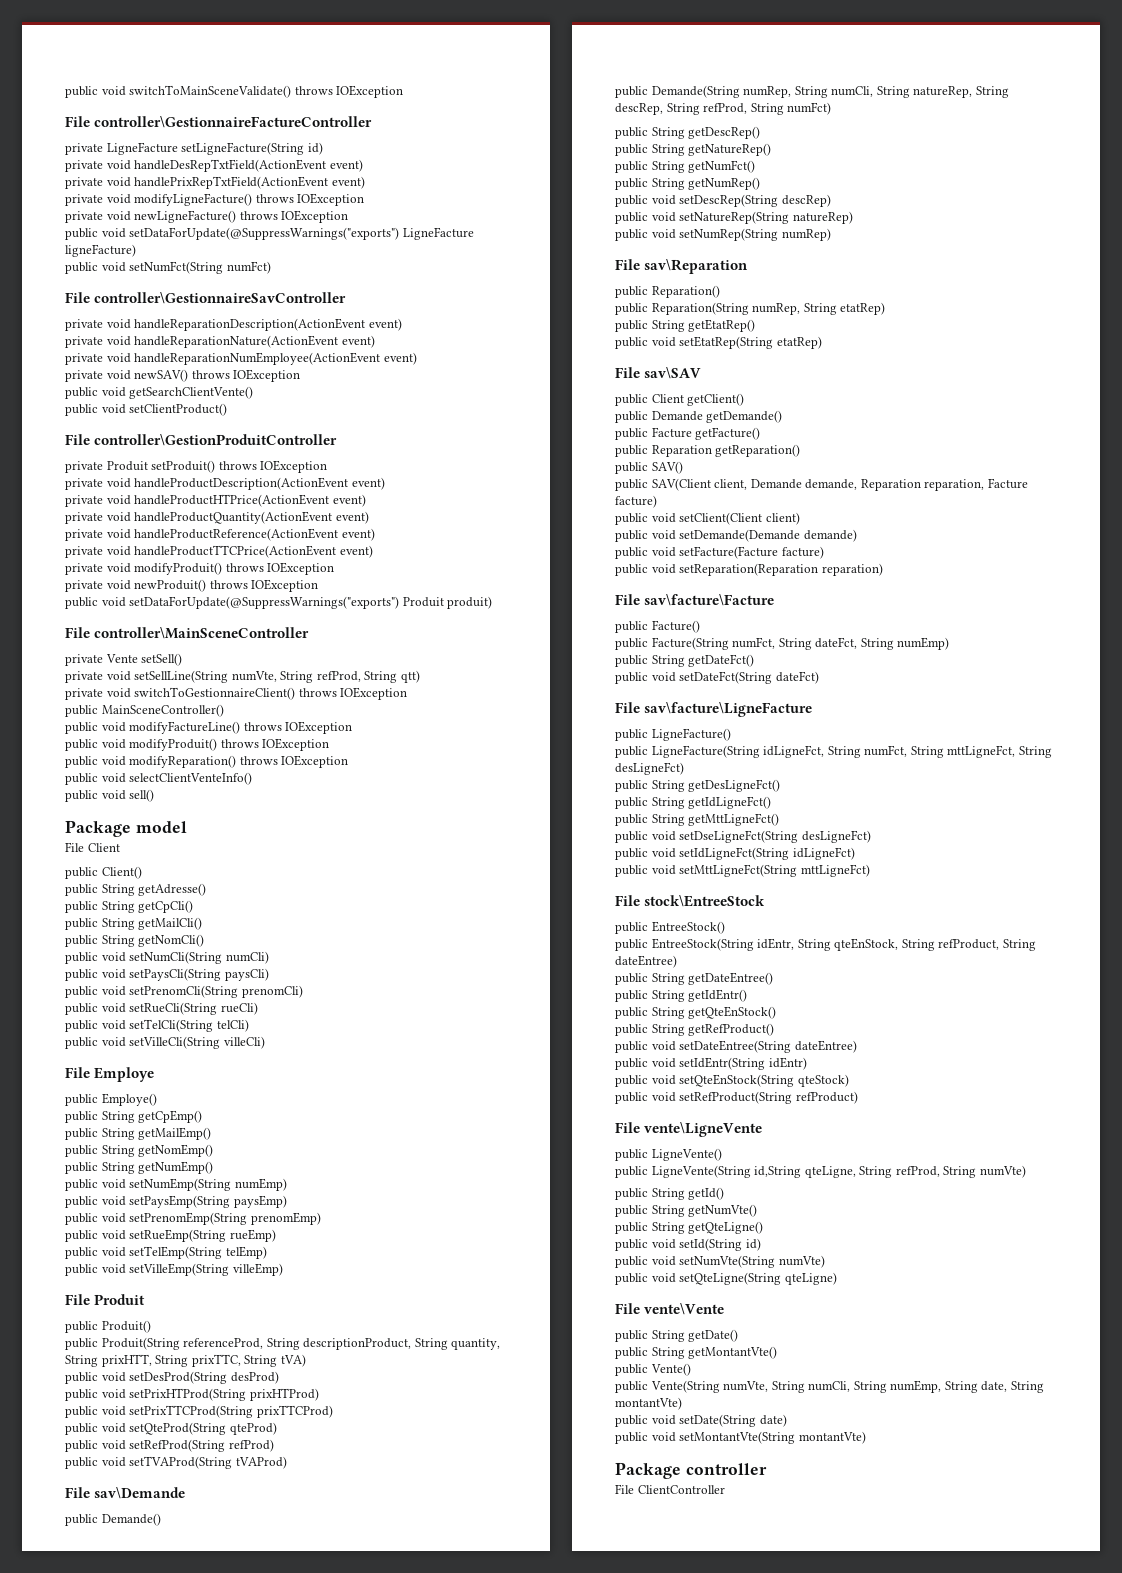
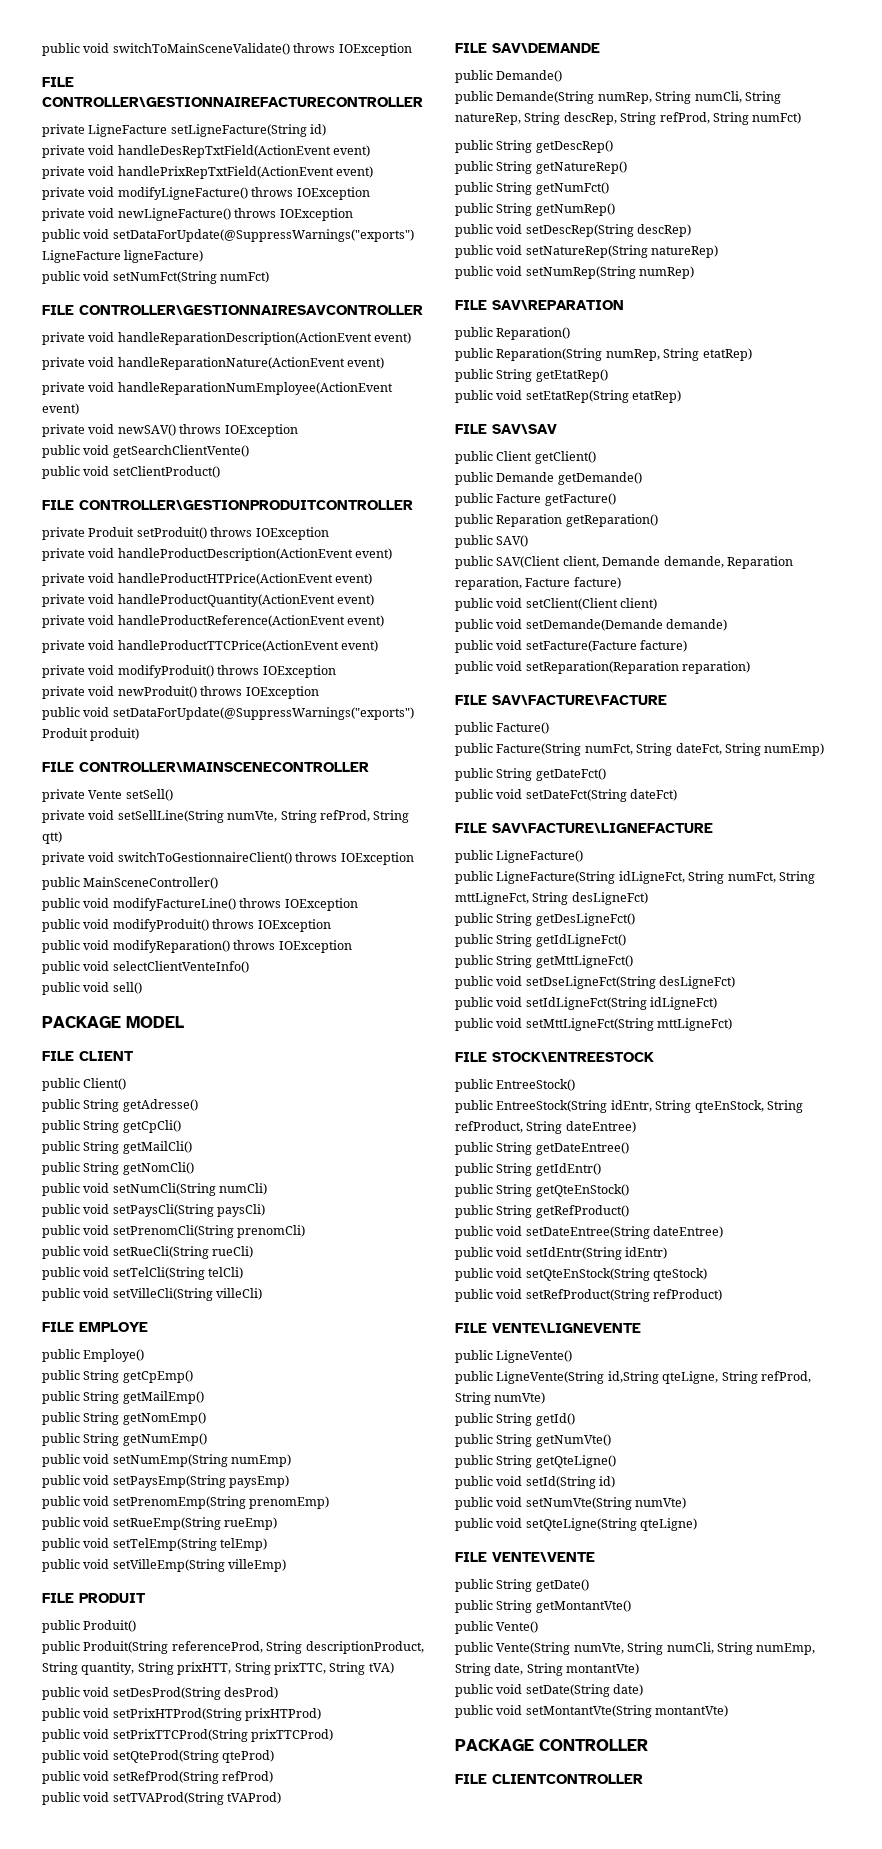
- File controller\GestionnaireFactureController
+ FILE CONTROLLER\GESTIONNAIREFACTURECONTROLLER
- File controller\GestionnaireSavController
+ FILE CONTROLLER\GESTIONNAIRESAVCONTROLLER
- File controller\GestionProduitController
+ FILE CONTROLLER\GESTIONPRODUITCONTROLLER
- File controller\MainSceneController
+ FILE CONTROLLER\MAINSCENECONTROLLER
- Package model
- File Client
+ PACKAGE MODEL
+ FILE CLIENT
- File Employe
+ FILE EMPLOYE
- File Produit
+ FILE PRODUIT
- File sav\Demande
+ FILE SAV\DEMANDE
- File sav\Reparation
+ FILE SAV\REPARATION
- File sav\SAV
+ FILE SAV\SAV
- File sav\facture\Facture
+ FILE SAV\FACTURE\FACTURE
- File sav\facture\LigneFacture
+ FILE SAV\FACTURE\LIGNEFACTURE
- File stock\EntreeStock
+ FILE STOCK\ENTREESTOCK
- File vente\LigneVente
+ FILE VENTE\LIGNEVENTE
- File vente\Vente
+ FILE VENTE\VENTE
- Package controller
- File ClientController
+ PACKAGE CONTROLLER
+ FILE CLIENTCONTROLLER

